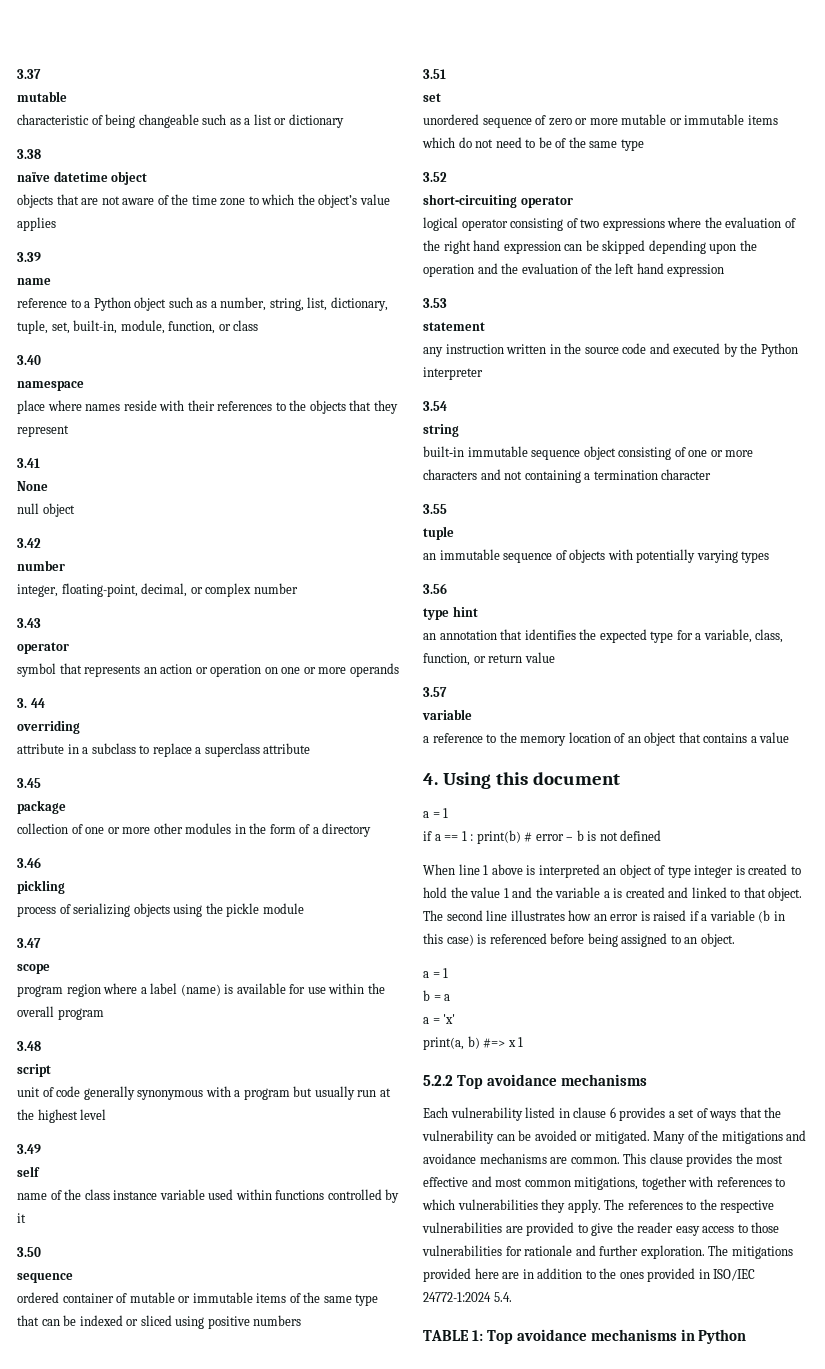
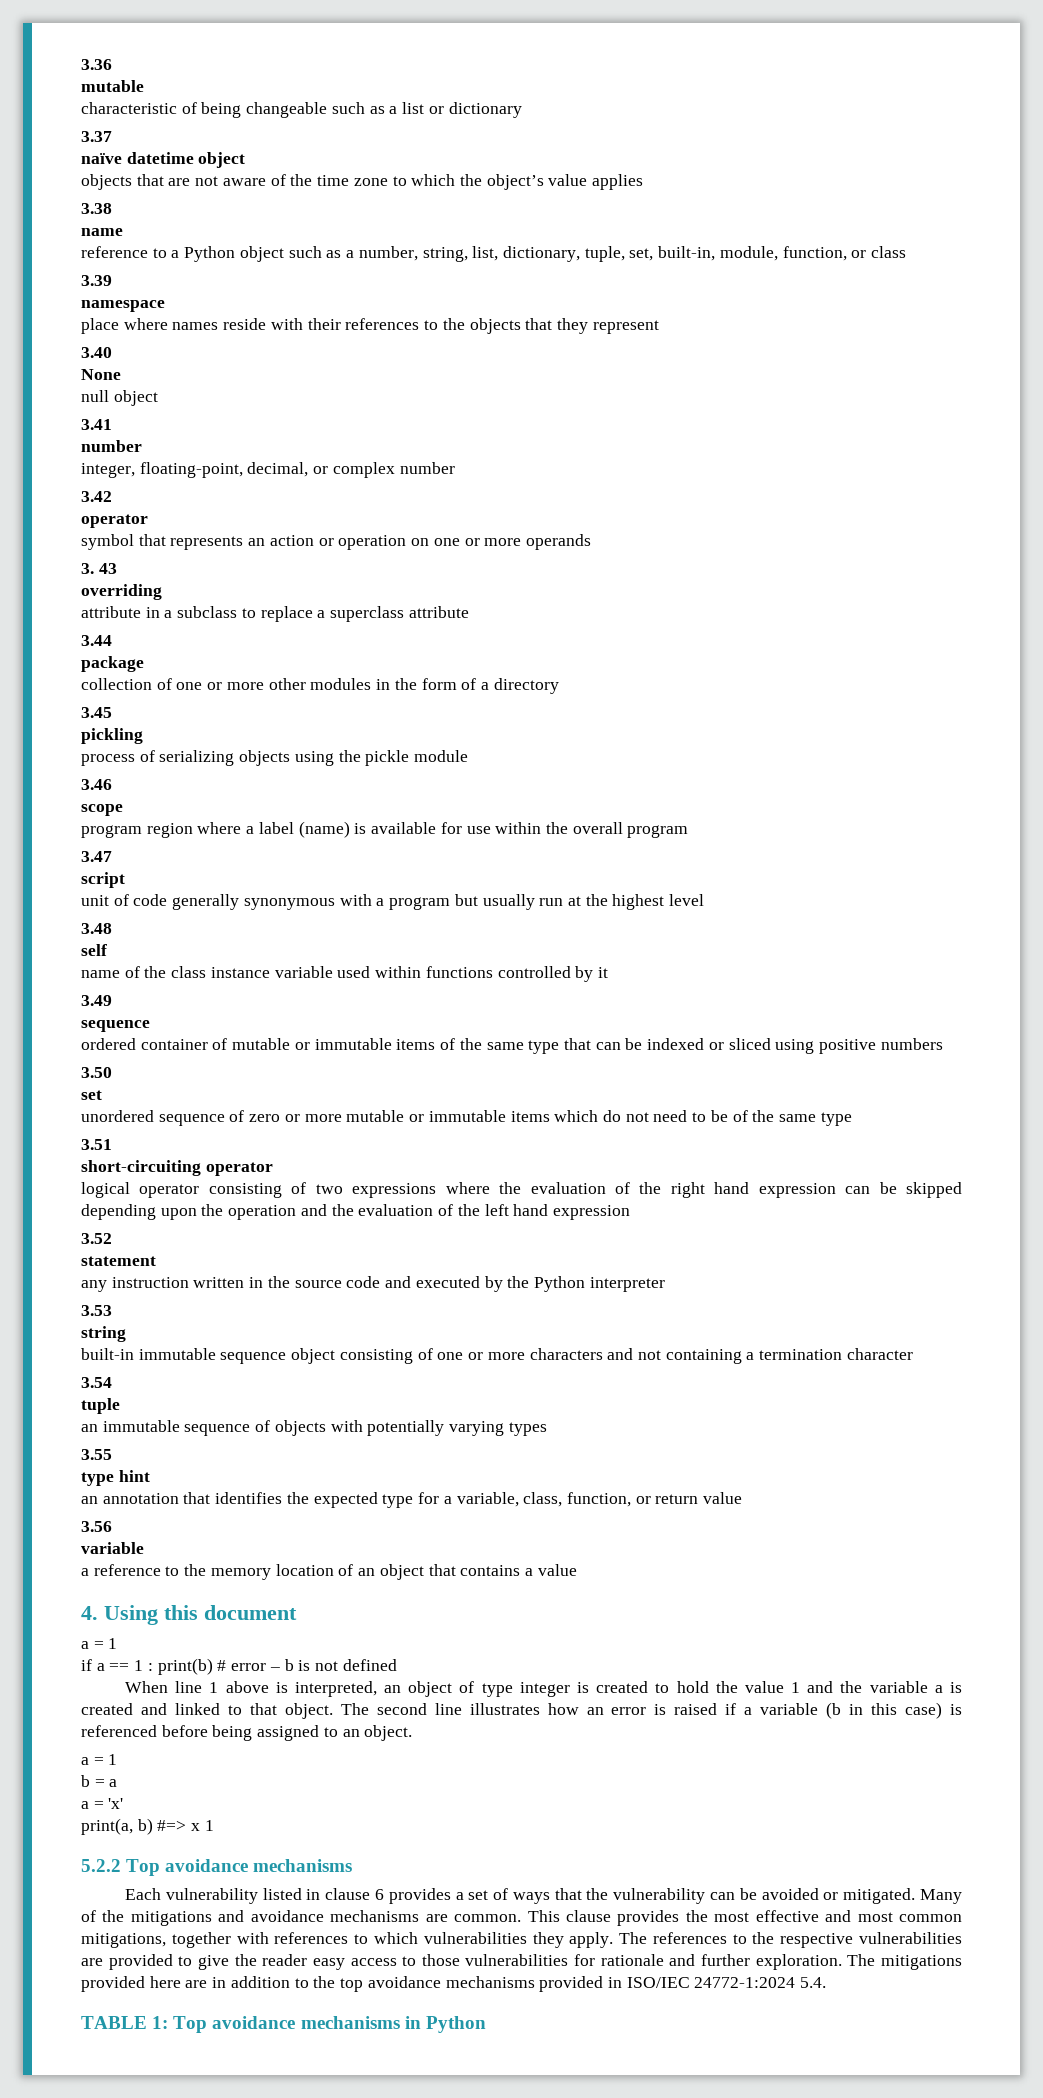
- 3.37
+ 3.36
- 3.38
+ 3.37
- 3.39
+ 3.38
- 3.40
+ 3.39
- 3.41
+ 3.40
- 3.42
+ 3.41
- 3.43
+ 3.42
- 3. 44
+ 3. 43
- 3.45
+ 3.44
- 3.46
+ 3.45
- 3.47
+ 3.46
- 3.48
+ 3.47
- 3.49
+ 3.48
- 3.50
+ 3.49
- 3.51
+ 3.50
- 3.52
+ 3.51
- 3.53
+ 3.52
- 3.54
+ 3.53
- 3.55
+ 3.54
- 3.56
+ 3.55
- 3.57
+ 3.56
- When line 1 above is interpreted an object of type integer is created to hold the value 1 and the variable a is created and linked to that object.
+ When line 1 above is interpreted, an object of type integer is created to hold the value 1 and the variable a is created and linked to that object.
- The mitigations provided here are in addition to the ones provided in ISO/IEC 24772-1:2024 5.4.
+ The mitigations provided here are in addition to the top avoidance mechanisms provided in ISO/IEC 24772-1:2024 5.4.

